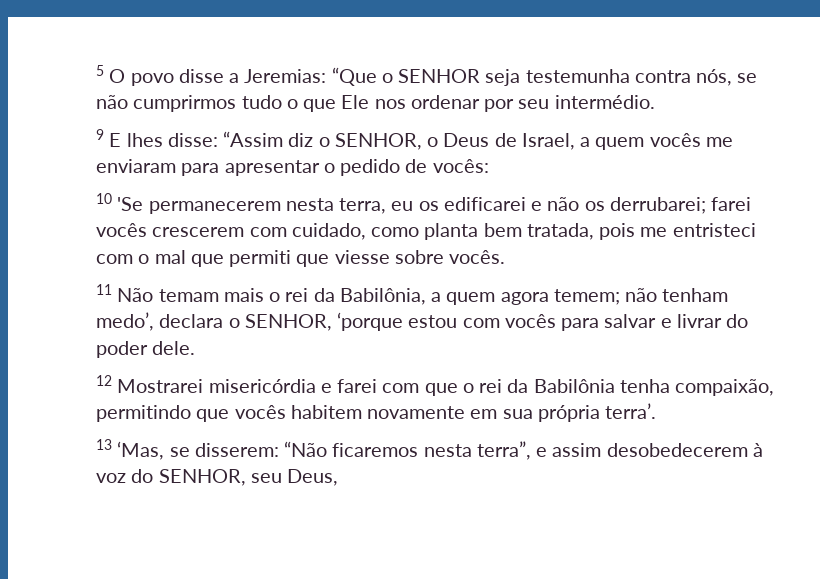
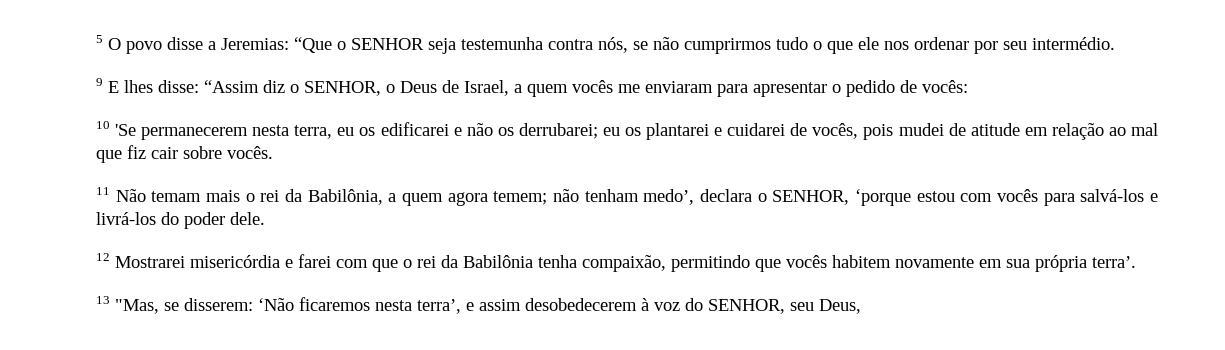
- 5 O povo disse a Jeremias: “Que o SENHOR seja testemunha contra nós, se não cumprirmos tudo o que Ele nos ordenar por seu intermédio.
+ 5 O povo disse a Jeremias: “Que o SENHOR seja testemunha contra nós, se não cumprirmos tudo o que ele nos ordenar por seu intermédio.
- 10 'Se permanecerem nesta terra, eu os edificarei e não os derrubarei; farei vocês crescerem com cuidado, como planta bem tratada, pois me entristeci com o mal que permiti que viesse sobre vocês.
+ 10 'Se permanecerem nesta terra, eu os edificarei e não os derrubarei; eu os plantarei e cuidarei de vocês, pois mudei de atitude em relação ao mal que fiz cair sobre vocês.
- 11 Não temam mais o rei da Babilônia, a quem agora temem; não tenham medo’, declara o SENHOR, ‘porque estou com vocês para salvar e livrar do poder dele.
+ 11 Não temam mais o rei da Babilônia, a quem agora temem; não tenham medo’, declara o SENHOR, ‘porque estou com vocês para salvá-los e livrá-los do poder dele.
- 13 ‘Mas, se disserem: “Não ficaremos nesta terra”, e assim desobedecerem à voz do SENHOR, seu Deus,
+ 13 "Mas, se disserem: ‘Não ficaremos nesta terra’, e assim desobedecerem à voz do SENHOR, seu Deus,

